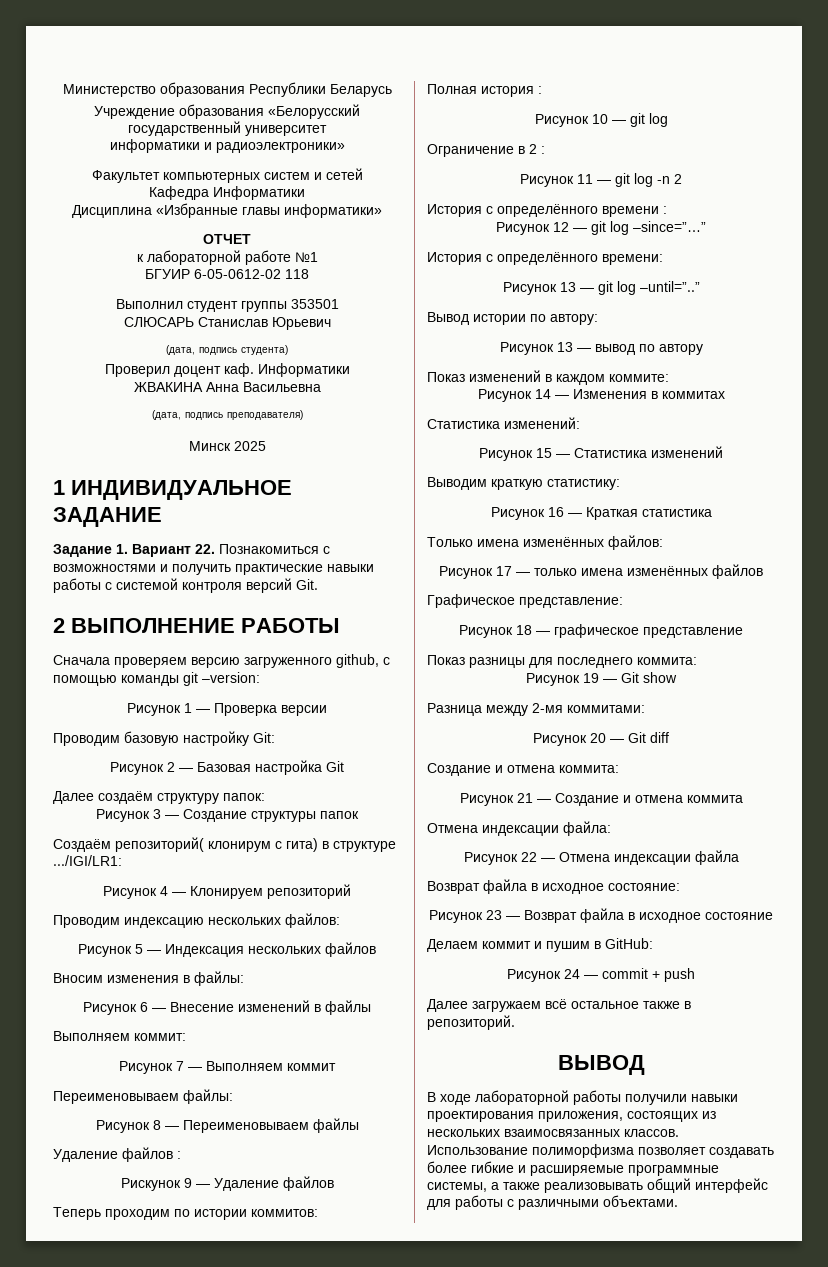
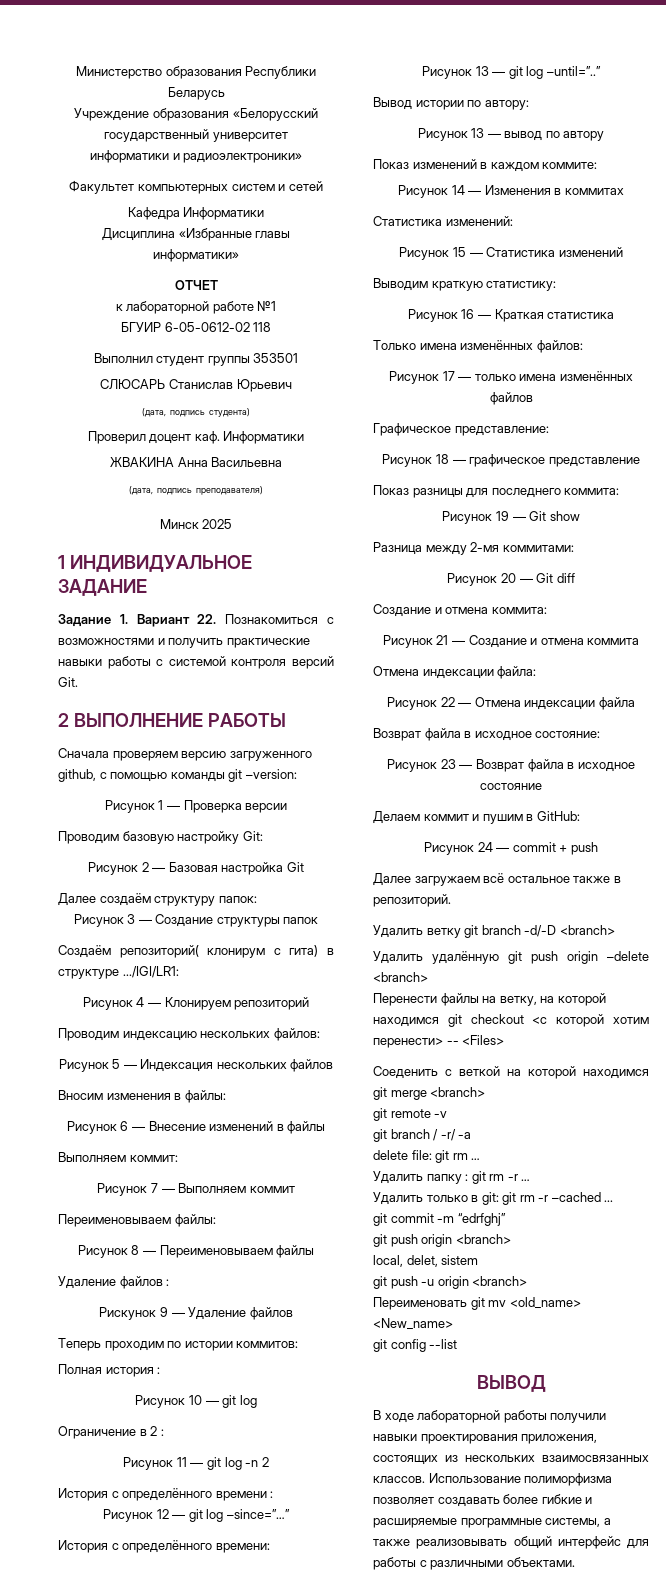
+ Удалить ветку git branch -d/-D <branch>
+ Удалить удалённую git push origin –delete <branch>
+ Перенести файлы на ветку, на которой находимся git checkout <с которой хотим перенести> -- <Files>
+ Соеденить с веткой на которой находимся git merge <branch>
+ git remote -v
+ git branch / -r/ -a
+ delete file: git rm …
+ Удалить папку : git rm -r …
+ Удалить только в git: git rm -r –cached ...
+ git commit -m “edrfghj”
+ git push origin <branch>
+ local, delet, sistem
+ git push -u origin <branch>
+ Переименовать git mv <old_name> <New_name>
+ git config --list

